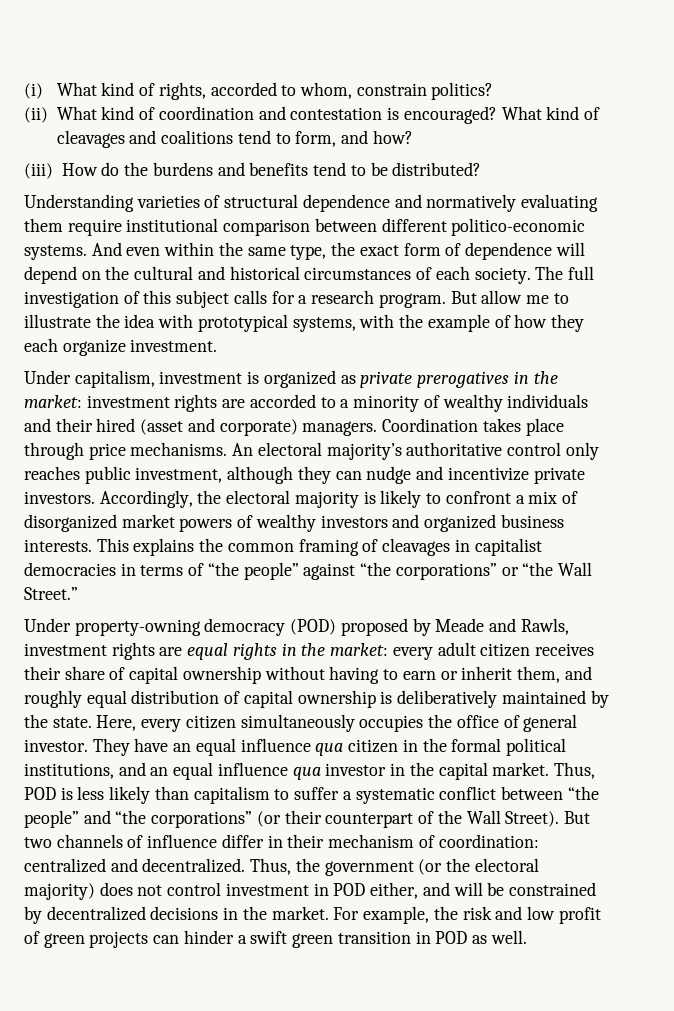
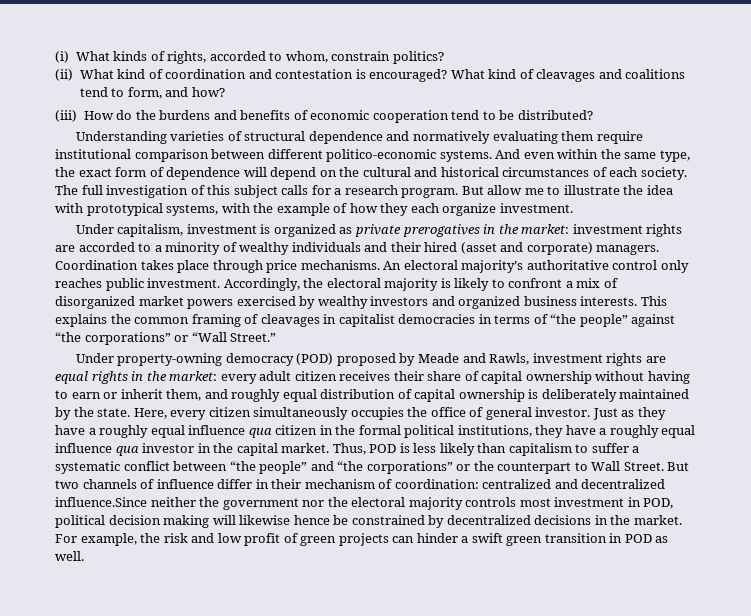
- (i) What kind of rights, accorded to whom, constrain politics?
+ (i) What kinds of rights, accorded to whom, constrain politics?
- (iii) How do the burdens and benefits tend to be distributed?
+ (iii) How do the burdens and benefits of economic cooperation tend to be distributed?
- An electoral majority’s authoritative control only reaches public investment, although they can nudge and incentivize private investors.
+ An electoral majority’s authoritative control only reaches public investment.
- Accordingly, the electoral majority is likely to confront a mix of disorganized market powers of wealthy investors and organized business interests.
+ Accordingly, the electoral majority is likely to confront a mix of disorganized market powers exercised by wealthy investors and organized business interests.
- This explains the common framing of cleavages in capitalist democracies in terms of “the people” against “the corporations” or “the Wall Street.”
+ This explains the common framing of cleavages in capitalist democracies in terms of “the people” against “the corporations” or “Wall Street.”
- Under property-owning democracy (POD) proposed by Meade and Rawls, investment rights are equal rights in the market: every adult citizen receives their share of capital ownership without having to earn or inherit them, and roughly equal distribution of capital ownership is deliberatively maintained by the state.
+ Under property-owning democracy (POD) proposed by Meade and Rawls, investment rights are equal rights in the market: every adult citizen receives their share of capital ownership without having to earn or inherit them, and roughly equal distribution of capital ownership is deliberately maintained by the state.
- They have an equal influence qua citizen in the formal political institutions, and an equal influence qua investor in the capital market.
+ Just as they have a roughly equal influence qua citizen in the formal political institutions, they have a roughly equal influence qua investor in the capital market.
- Thus, POD is less likely than capitalism to suffer a systematic conflict between “the people” and “the corporations” (or their counterpart of the Wall Street).
+ Thus, POD is less likely than capitalism to suffer a systematic conflict between “the people” and “the corporations” or the counterpart to Wall Street.
- But two channels of influence differ in their mechanism of coordination: centralized and decentralized. Thus, the government (or the electoral majority) does not control investment in POD either, and will be constrained by decentralized decisions in the market.
+ But two channels of influence differ in their mechanism of coordination: centralized and decentralized influence.Since neither the government nor the electoral majority controls most investment in POD, political decision making will likewise hence be constrained by decentralized decisions in the market.

